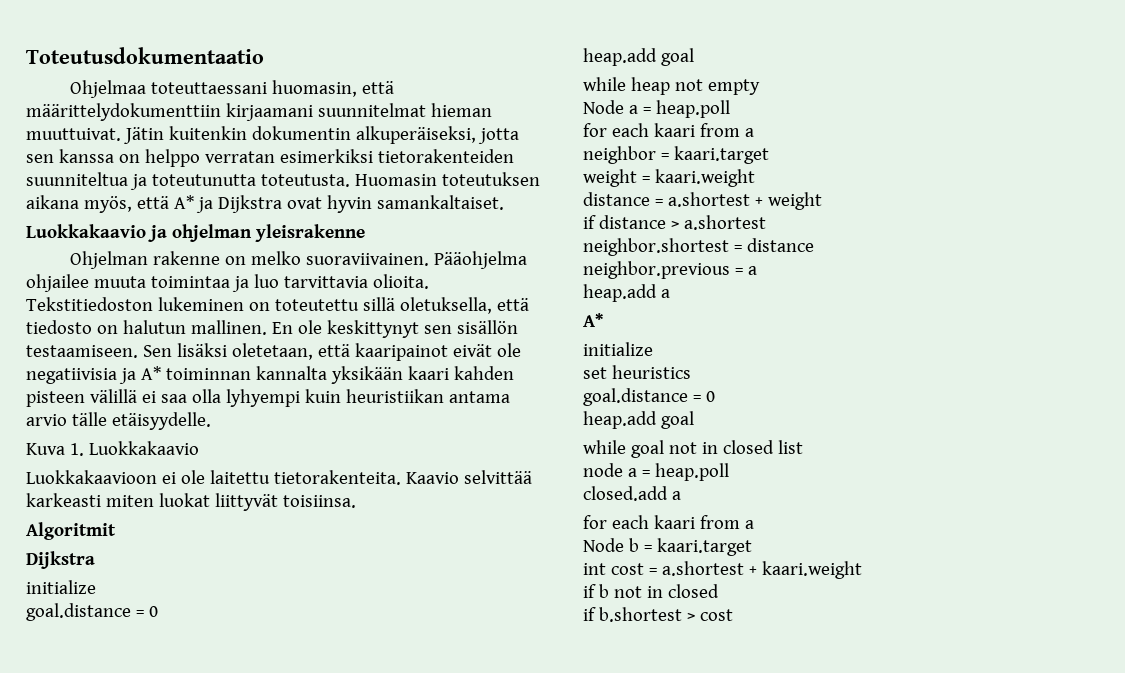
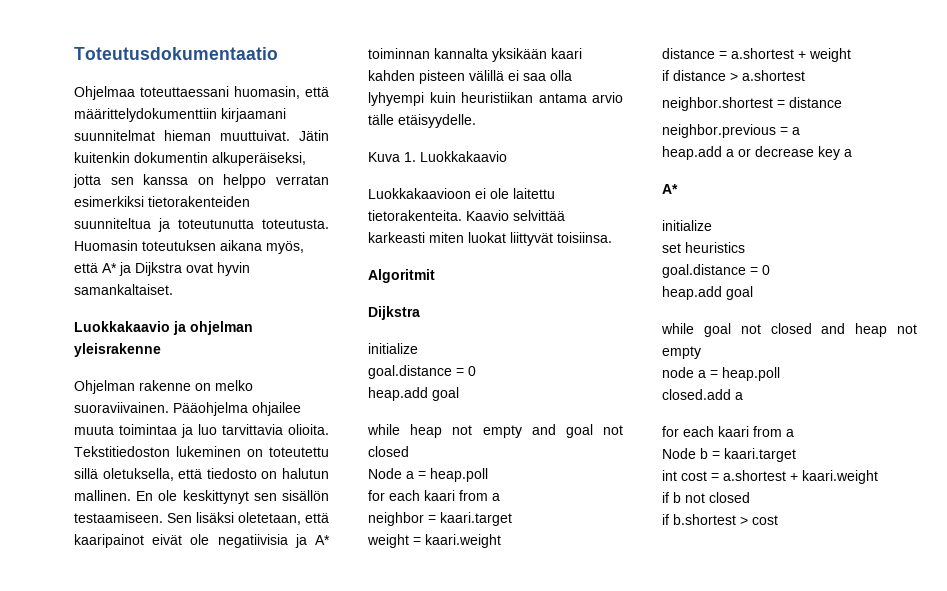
- while heap not empty
+ while heap not empty and goal not closed
- heap.add a
+ heap.add a or decrease key a
- while goal not in closed list
+ while goal not closed and heap not empty
- if b not in closed
+ if b not closed

